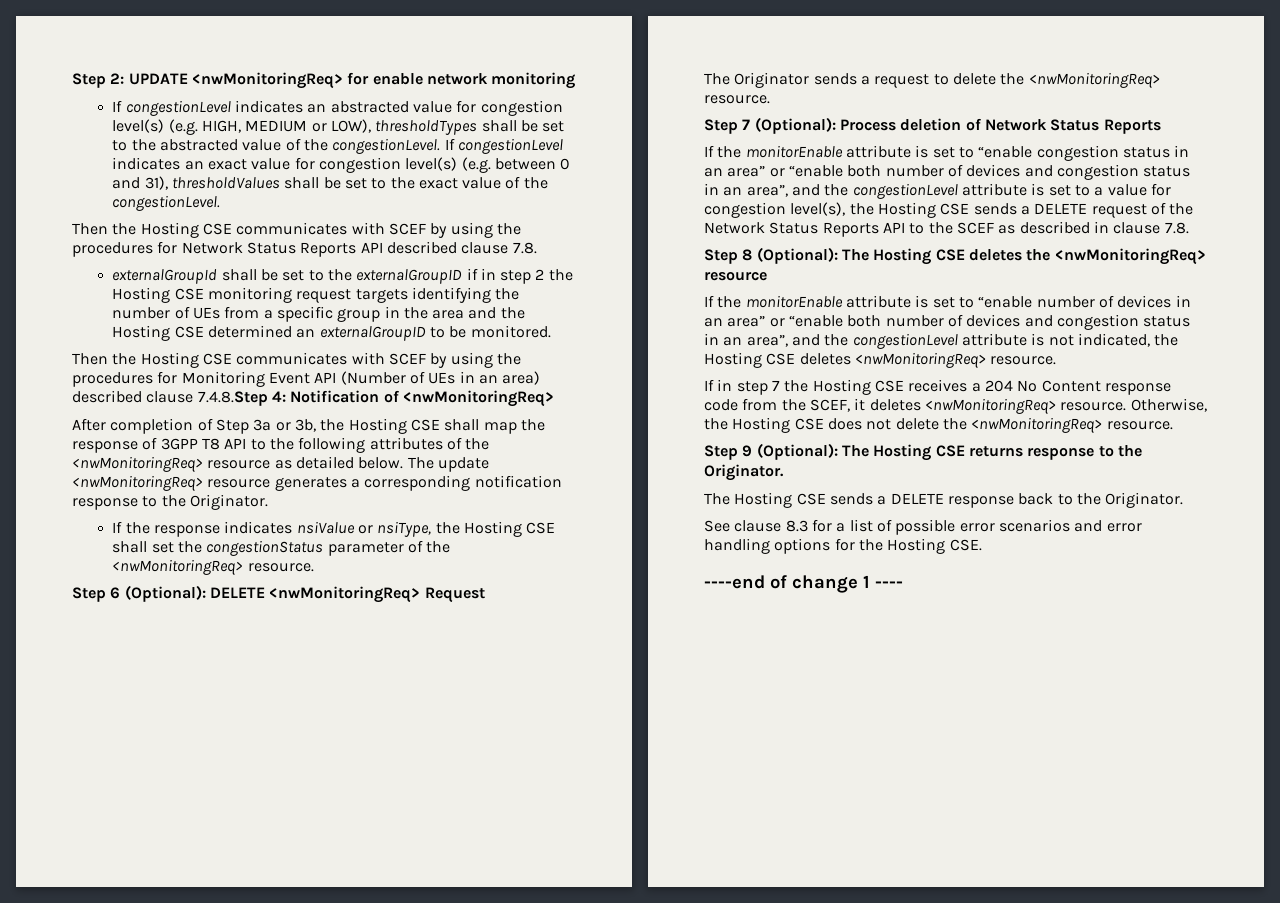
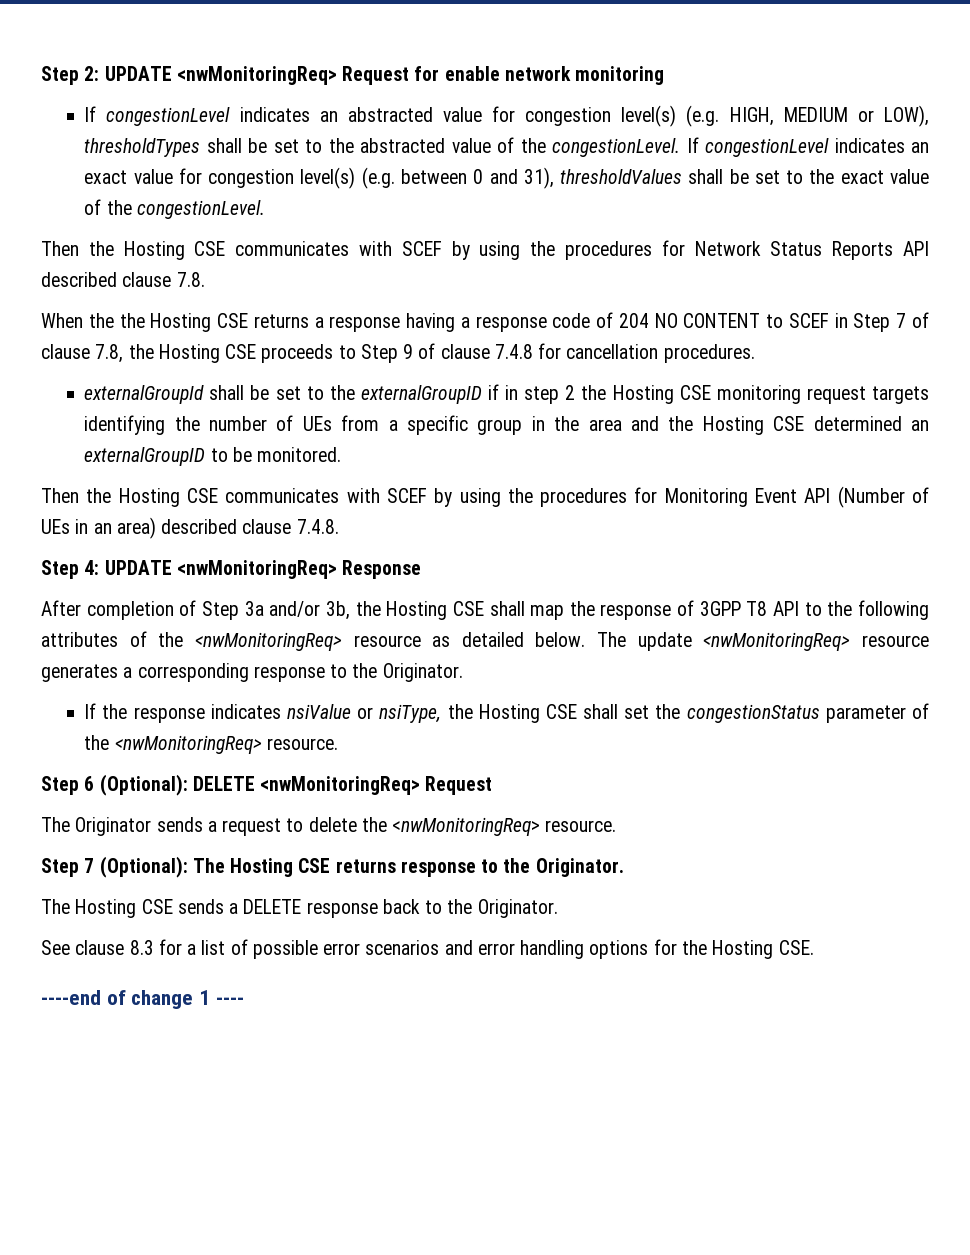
- Step 2: UPDATE <nwMonitoringReq> for enable network monitoring
+ Step 2: UPDATE <nwMonitoringReq> Request for enable network monitoring
+ When the the Hosting CSE returns a response having a response code of 204 NO CONTENT to SCEF in Step 7 of clause 7.8, the Hosting CSE proceeds to Step 9 of clause 7.4.8 for cancellation procedures.
- Then the Hosting CSE communicates with SCEF by using the procedures for Monitoring Event API (Number of UEs in an area) described clause 7.4.8.Step 4: Notification of <nwMonitoringReq>
+ Then the Hosting CSE communicates with SCEF by using the procedures for Monitoring Event API (Number of UEs in an area) described clause 7.4.8.
+ Step 4: UPDATE <nwMonitoringReq> Response
- After completion of Step 3a or 3b, the Hosting CSE shall map the response of 3GPP T8 API to the following attributes of the <nwMonitoringReq> resource as detailed below.
+ After completion of Step 3a and/or 3b, the Hosting CSE shall map the response of 3GPP T8 API to the following attributes of the <nwMonitoringReq> resource as detailed below.
- The update <nwMonitoringReq> resource generates a corresponding notification response to the Originator.
+ The update <nwMonitoringReq> resource generates a corresponding response to the Originator.
- Step 7 (Optional): Process deletion of Network Status Reports
- If the monitorEnable attribute is set to “enable congestion status in an area” or “enable both number of devices and congestion status in an area”, and the congestionLevel attribute is set to a value for congestion level(s), the Hosting CSE sends a DELETE request of the Network Status Reports API to the SCEF as described in clause 7.8.
- Step 8 (Optional): The Hosting CSE deletes the <nwMonitoringReq> resource
- If the monitorEnable attribute is set to “enable number of devices in an area” or “enable both number of devices and congestion status in an area”, and the congestionLevel attribute is not indicated, the Hosting CSE deletes <nwMonitoringReq> resource.
- If in step 7 the Hosting CSE receives a 204 No Content response code from the SCEF, it deletes <nwMonitoringReq> resource. Otherwise, the Hosting CSE does not delete the <nwMonitoringReq> resource.
- Step 9 (Optional): The Hosting CSE returns response to the Originator.
+ Step 7 (Optional): The Hosting CSE returns response to the Originator.

